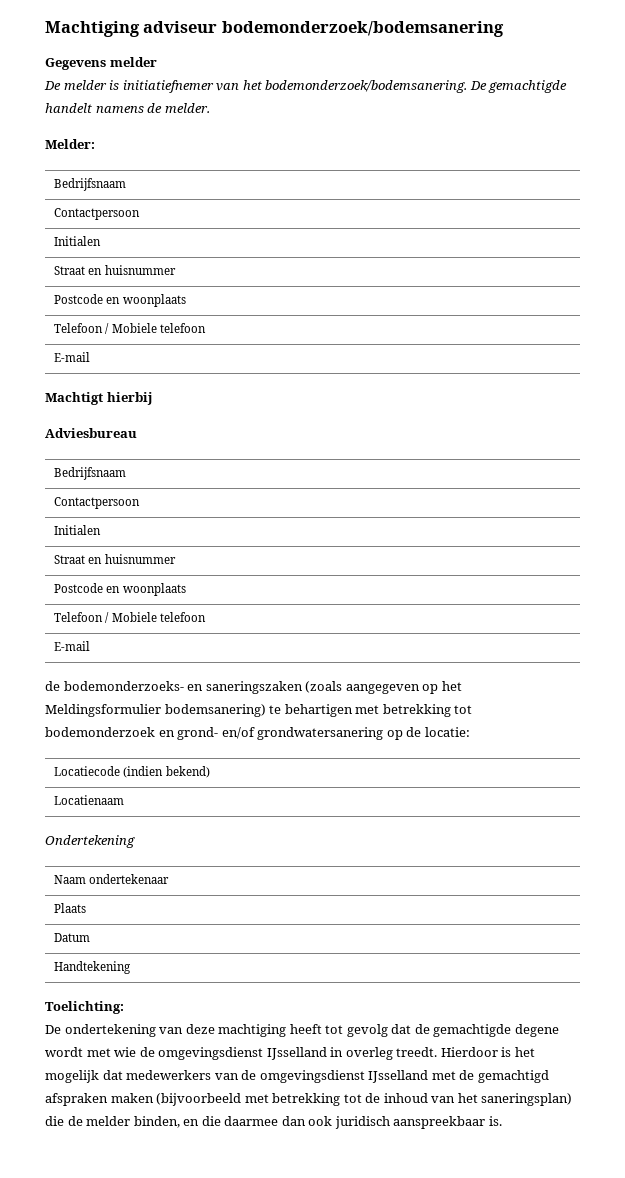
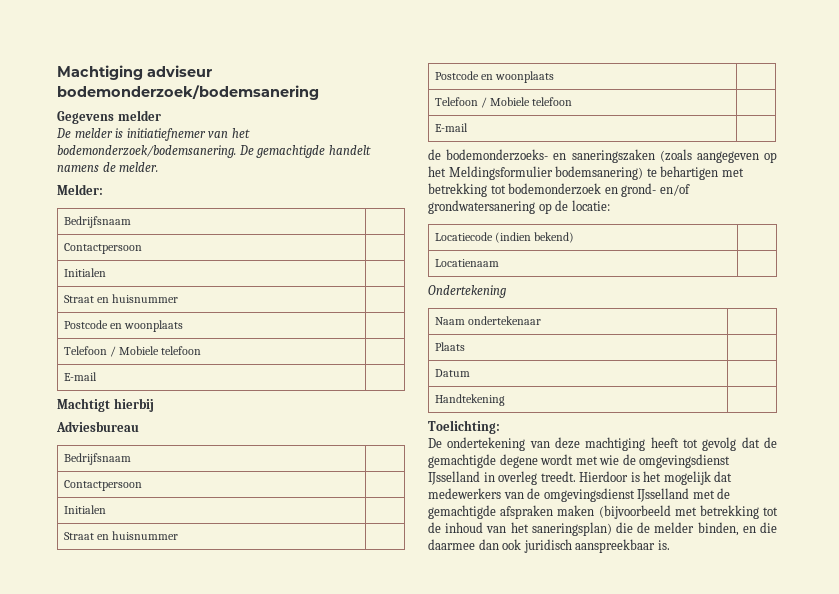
- Hierdoor is het mogelijk dat medewerkers van de omgevingsdienst IJsselland met de gemachtigd afspraken maken (bijvoorbeeld met betrekking tot de inhoud van het saneringsplan) die de melder binden, en die daarmee dan ook juridisch aanspreekbaar is.
+ Hierdoor is het mogelijk dat medewerkers van de omgevingsdienst IJsselland met de gemachtigde afspraken maken (bijvoorbeeld met betrekking tot de inhoud van het saneringsplan) die de melder binden, en die daarmee dan ook juridisch aanspreekbaar is.

